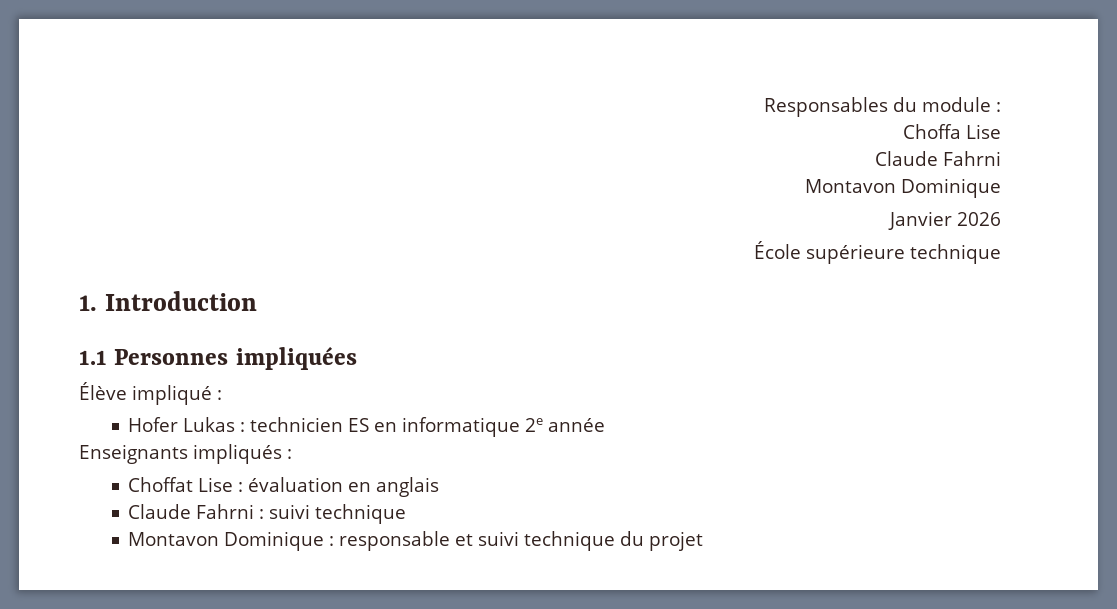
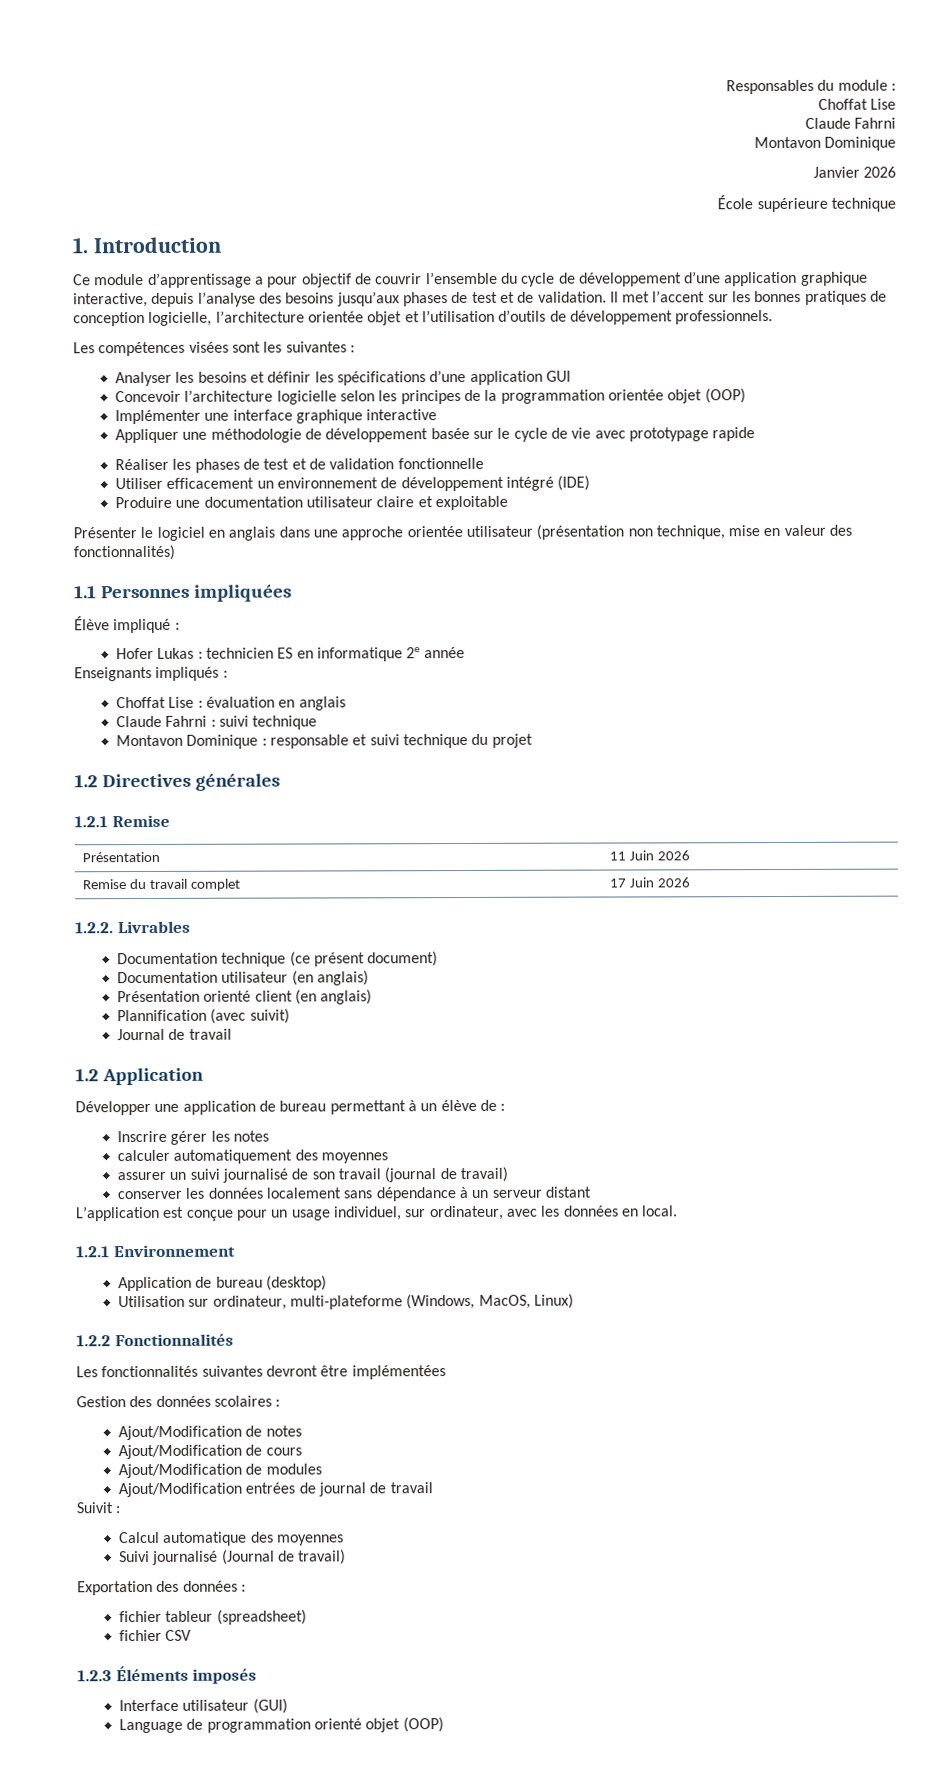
  Responsables du module :
- Choffa Lise
+ Choffat Lise
+ Ce module d’apprentissage a pour objectif de couvrir l’ensemble du cycle de développement d’une application graphique interactive, depuis l’analyse des besoins jusqu’aux phases de test et de validation. Il met l’accent sur les bonnes pratiques de conception logicielle, l’architecture orientée objet et l’utilisation d’outils de développement professionnels.
+ Les compétences visées sont les suivantes :
+ Analyser les besoins et définir les spécifications d’une application GUI
+ Concevoir l’architecture logicielle selon les principes de la programmation orientée objet (OOP)
+ Implémenter une interface graphique interactive
+ Appliquer une méthodologie de développement basée sur le cycle de vie avec prototypage rapide
+ Réaliser les phases de test et de validation fonctionnelle
+ Utiliser efficacement un environnement de développement intégré (IDE)
+ Produire une documentation utilisateur claire et exploitable
+ Présenter le logiciel en anglais dans une approche orientée utilisateur (présentation non technique, mise en valeur des fonctionnalités)
+ 1.2 Directives générales
+ 1.2.1 Remise
+ Présentation | 11 Juin 2026
+ Remise du travail complet | 17 Juin 2026
+ 1.2.2. Livrables
+ Documentation technique (ce présent document)
+ Documentation utilisateur (en anglais)
+ Présentation orienté client (en anglais)
+ Plannification (avec suivit)
+ Journal de travail
+ 1.2 Application
+ Développer une application de bureau permettant à un élève de :
+ Inscrire gérer les notes
+ calculer automatiquement des moyennes
+ assurer un suivi journalisé de son travail (journal de travail)
+ conserver les données localement sans dépendance à un serveur distant
+ L’application est conçue pour un usage individuel, sur ordinateur, avec les données en local.
+ 1.2.1 Environnement
+ Application de bureau (desktop)
+ Utilisation sur ordinateur, multi-plateforme (Windows, MacOS, Linux)
+ 1.2.2 Fonctionnalités
+ Les fonctionnalités suivantes devront être implémentées
+ Gestion des données scolaires :
+ Ajout/Modification de notes
+ Ajout/Modification de cours
+ Ajout/Modification de modules
+ Ajout/Modification entrées de journal de travail
+ Suivit :
+ Calcul automatique des moyennes
+ Suivi journalisé (Journal de travail)
+ Exportation des données :
+ fichier tableur (spreadsheet)
+ fichier CSV
+ 1.2.3 Éléments imposés
+ Interface utilisateur (GUI)
+ Language de programmation orienté objet (OOP)

